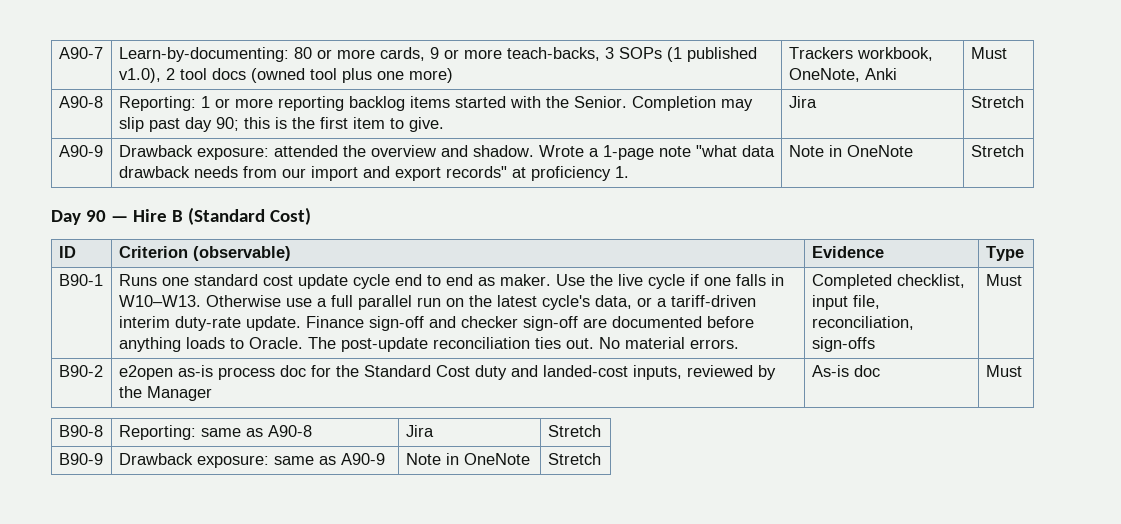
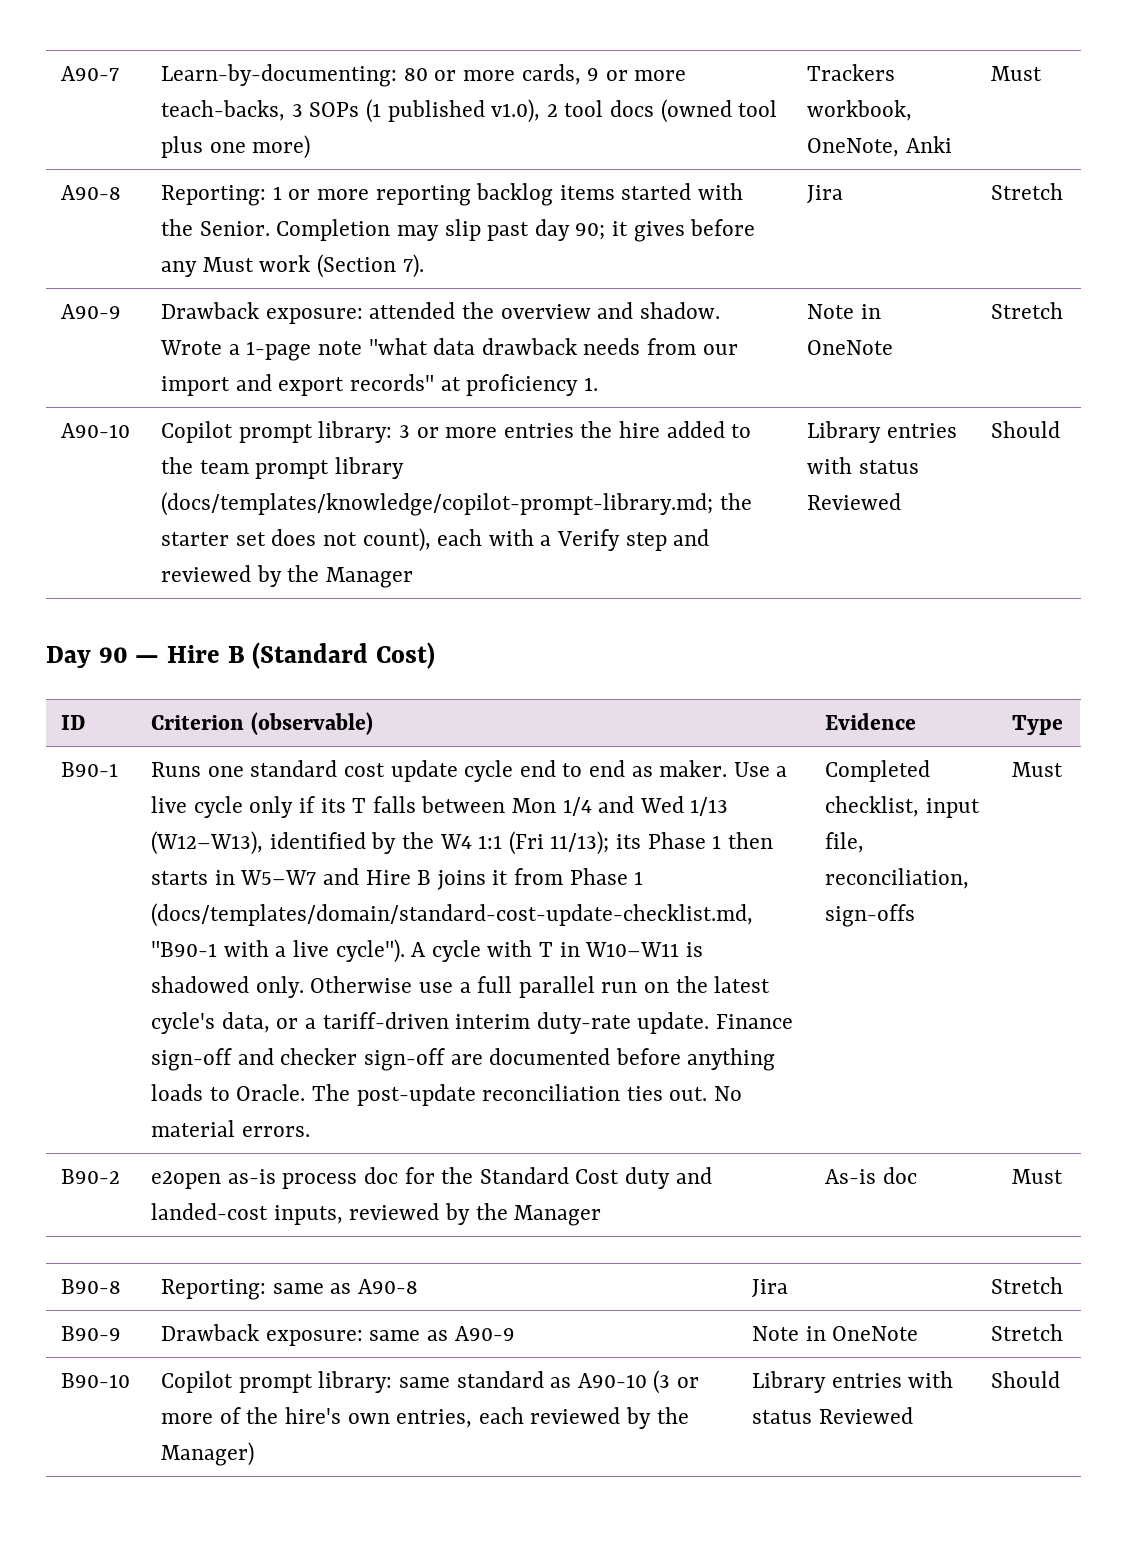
- A90-8 | Reporting: 1 or more reporting backlog items started with the Senior. Completion may slip past day 90; this is the first item to give. | Jira | Stretch
+ A90-8 | Reporting: 1 or more reporting backlog items started with the Senior. Completion may slip past day 90; it gives before any Must work (Section 7). | Jira | Stretch
+ A90-10 | Copilot prompt library: 3 or more entries the hire added to the team prompt library (docs/templates/knowledge/copilot-prompt-library.md; the starter set does not count), each with a Verify step and reviewed by the Manager | Library entries with status Reviewed | Should
- Use the live cycle if one falls in W10–W13.
+ Use a live cycle only if its T falls between Mon 1/4 and Wed 1/13 (W12–W13), identified by the W4 1:1 (Fri 11/13); its Phase 1 then starts in W5–W7 and Hire B joins it from Phase 1 (docs/templates/domain/standard-cost-update-checklist.md, "B90-1 with a live cycle"). A cycle with T in W10–W11 is shadowed only.
+ B90-10 | Copilot prompt library: same standard as A90-10 (3 or more of the hire's own entries, each reviewed by the Manager) | Library entries with status Reviewed | Should

